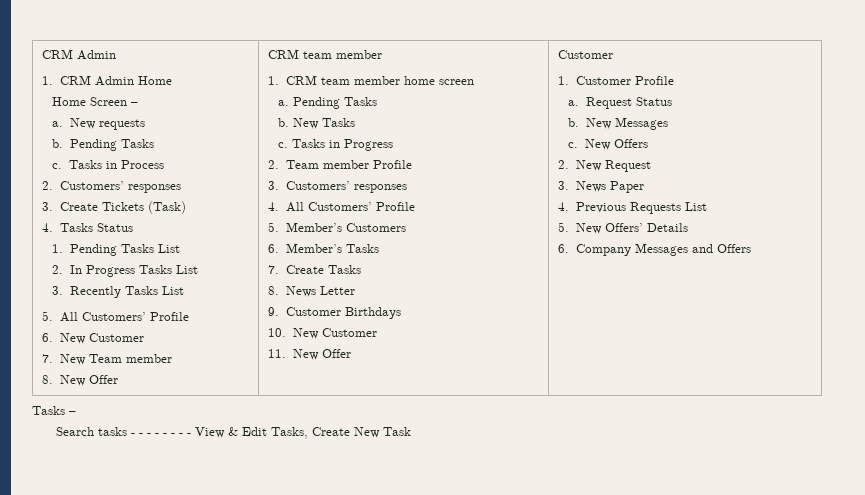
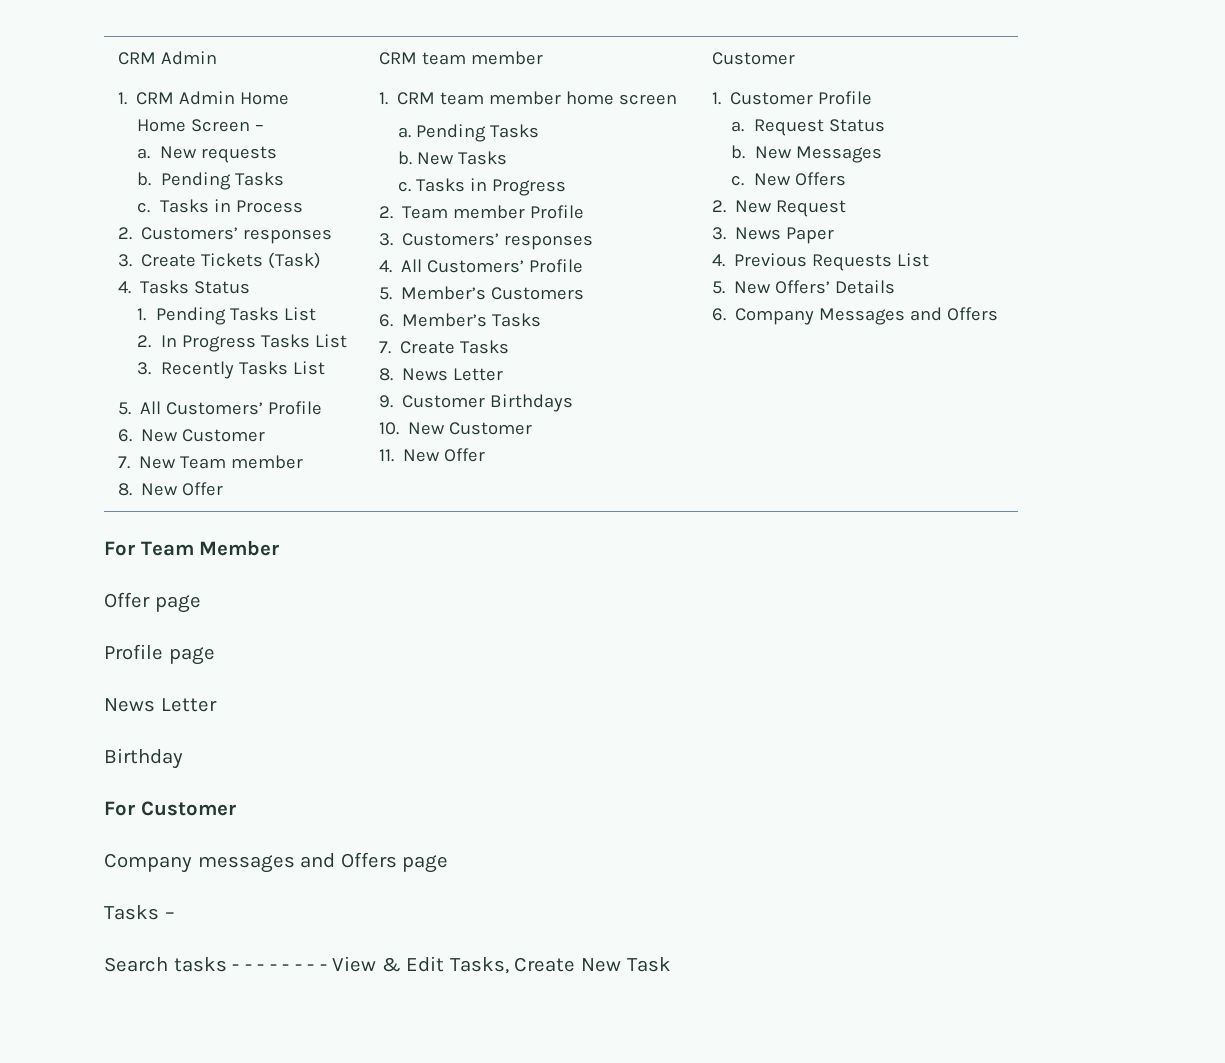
+ For Team Member
+ Offer page
+ Profile page
+ News Letter
+ Birthday
+ For Customer
+ Company messages and Offers page

